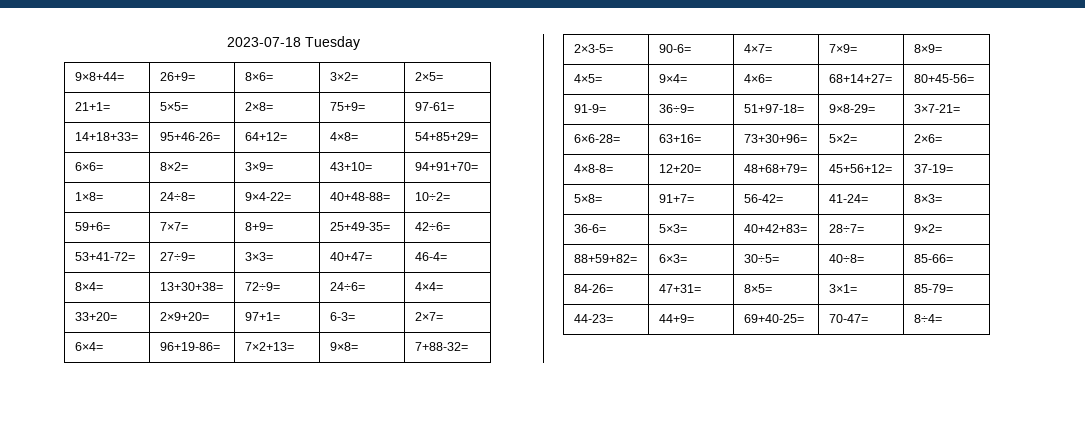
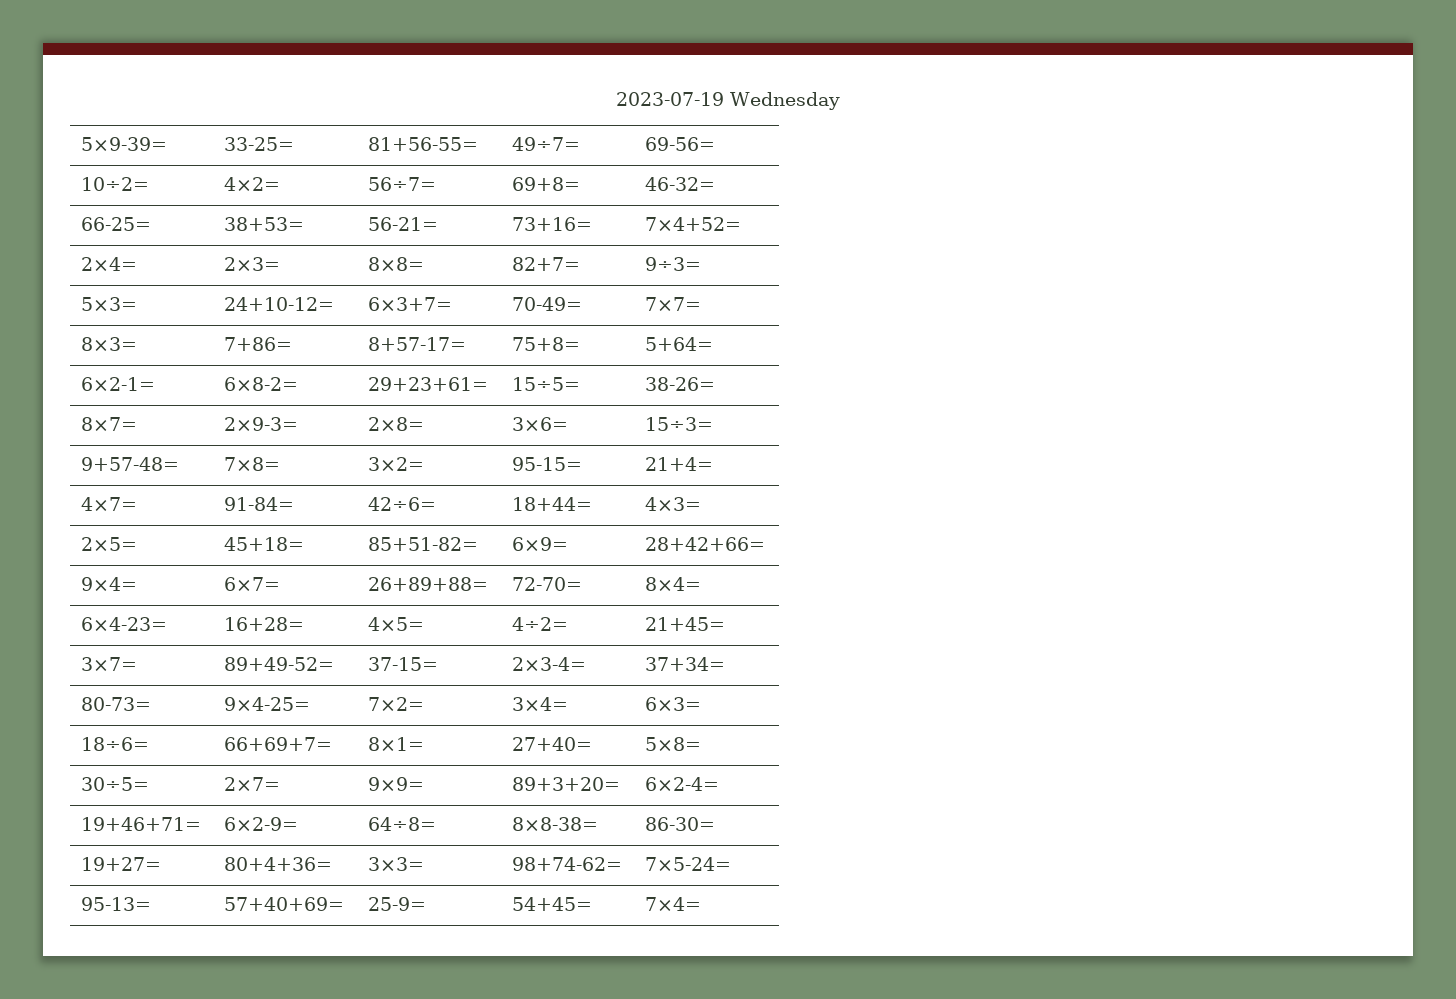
- 2023-07-18 Tuesday
- 9×8+44= | 26+9= | 8×6= | 3×2= | 2×5=
- 21+1= | 5×5= | 2×8= | 75+9= | 97-61=
- 14+18+33= | 95+46-26= | 64+12= | 4×8= | 54+85+29=
- 6×6= | 8×2= | 3×9= | 43+10= | 94+91+70=
- 1×8= | 24÷8= | 9×4-22= | 40+48-88= | 10÷2=
- 59+6= | 7×7= | 8+9= | 25+49-35= | 42÷6=
- 53+41-72= | 27÷9= | 3×3= | 40+47= | 46-4=
- 8×4= | 13+30+38= | 72÷9= | 24÷6= | 4×4=
- 33+20= | 2×9+20= | 97+1= | 6-3= | 2×7=
- 6×4= | 96+19-86= | 7×2+13= | 9×8= | 7+88-32=
- 2×3-5= | 90-6= | 4×7= | 7×9= | 8×9=
- 4×5= | 9×4= | 4×6= | 68+14+27= | 80+45-56=
- 91-9= | 36÷9= | 51+97-18= | 9×8-29= | 3×7-21=
- 6×6-28= | 63+16= | 73+30+96= | 5×2= | 2×6=
- 4×8-8= | 12+20= | 48+68+79= | 45+56+12= | 37-19=
- 5×8= | 91+7= | 56-42= | 41-24= | 8×3=
- 36-6= | 5×3= | 40+42+83= | 28÷7= | 9×2=
- 88+59+82= | 6×3= | 30÷5= | 40÷8= | 85-66=
- 84-26= | 47+31= | 8×5= | 3×1= | 85-79=
- 44-23= | 44+9= | 69+40-25= | 70-47= | 8÷4=
+ 2023-07-19 Wednesday
+ 5×9-39= | 33-25= | 81+56-55= | 49÷7= | 69-56=
+ 10÷2= | 4×2= | 56÷7= | 69+8= | 46-32=
+ 66-25= | 38+53= | 56-21= | 73+16= | 7×4+52=
+ 2×4= | 2×3= | 8×8= | 82+7= | 9÷3=
+ 5×3= | 24+10-12= | 6×3+7= | 70-49= | 7×7=
+ 8×3= | 7+86= | 8+57-17= | 75+8= | 5+64=
+ 6×2-1= | 6×8-2= | 29+23+61= | 15÷5= | 38-26=
+ 8×7= | 2×9-3= | 2×8= | 3×6= | 15÷3=
+ 9+57-48= | 7×8= | 3×2= | 95-15= | 21+4=
+ 4×7= | 91-84= | 42÷6= | 18+44= | 4×3=
+ 2×5= | 45+18= | 85+51-82= | 6×9= | 28+42+66=
+ 9×4= | 6×7= | 26+89+88= | 72-70= | 8×4=
+ 6×4-23= | 16+28= | 4×5= | 4÷2= | 21+45=
+ 3×7= | 89+49-52= | 37-15= | 2×3-4= | 37+34=
+ 80-73= | 9×4-25= | 7×2= | 3×4= | 6×3=
+ 18÷6= | 66+69+7= | 8×1= | 27+40= | 5×8=
+ 30÷5= | 2×7= | 9×9= | 89+3+20= | 6×2-4=
+ 19+46+71= | 6×2-9= | 64÷8= | 8×8-38= | 86-30=
+ 19+27= | 80+4+36= | 3×3= | 98+74-62= | 7×5-24=
+ 95-13= | 57+40+69= | 25-9= | 54+45= | 7×4=

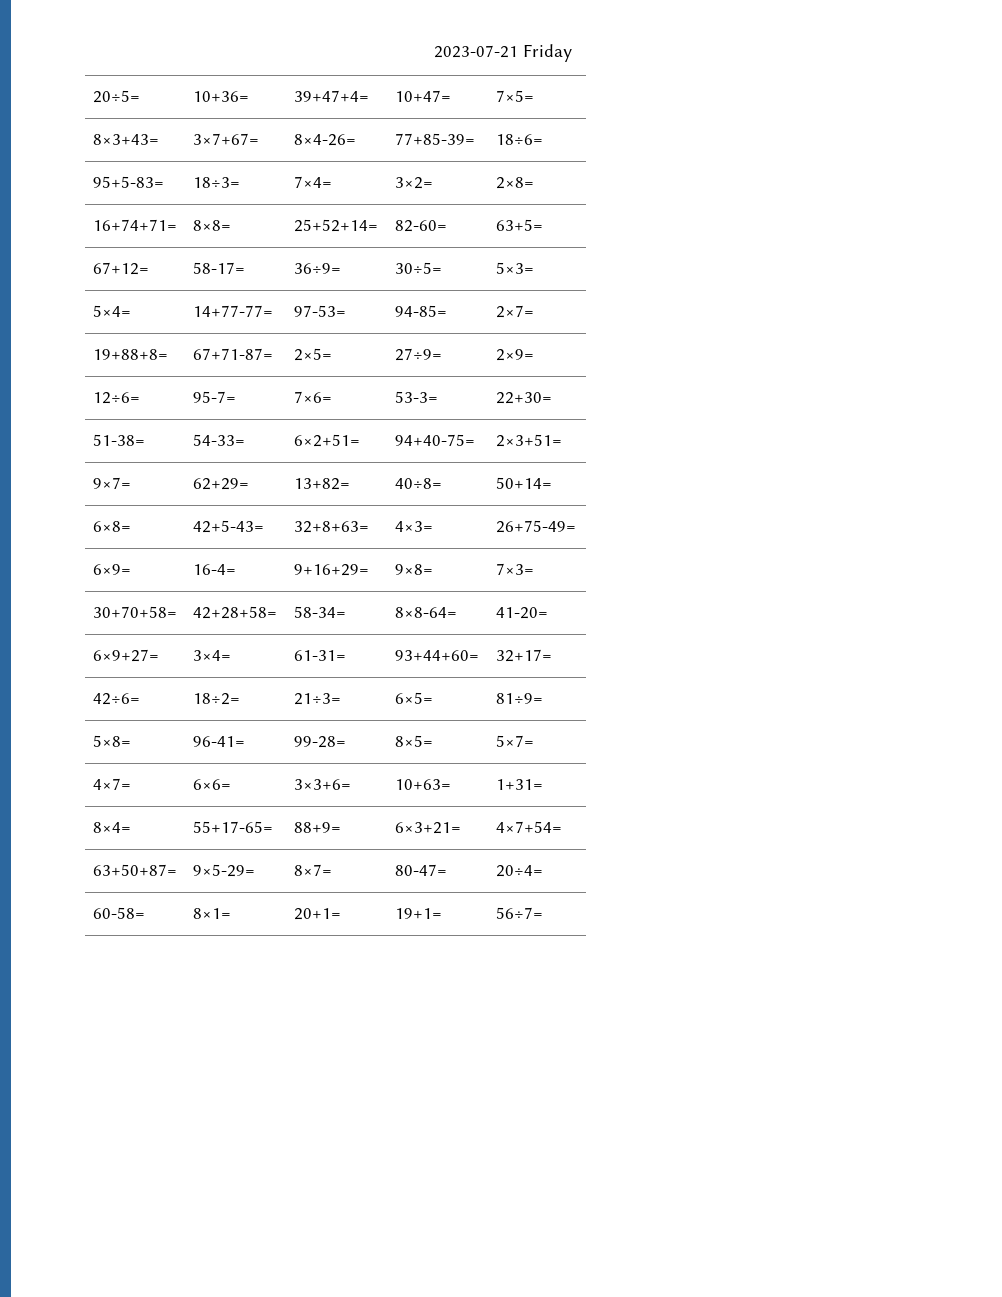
- 2023-07-19 Wednesday
- 5×9-39= | 33-25= | 81+56-55= | 49÷7= | 69-56=
- 10÷2= | 4×2= | 56÷7= | 69+8= | 46-32=
- 66-25= | 38+53= | 56-21= | 73+16= | 7×4+52=
- 2×4= | 2×3= | 8×8= | 82+7= | 9÷3=
- 5×3= | 24+10-12= | 6×3+7= | 70-49= | 7×7=
- 8×3= | 7+86= | 8+57-17= | 75+8= | 5+64=
- 6×2-1= | 6×8-2= | 29+23+61= | 15÷5= | 38-26=
- 8×7= | 2×9-3= | 2×8= | 3×6= | 15÷3=
- 9+57-48= | 7×8= | 3×2= | 95-15= | 21+4=
- 4×7= | 91-84= | 42÷6= | 18+44= | 4×3=
- 2×5= | 45+18= | 85+51-82= | 6×9= | 28+42+66=
- 9×4= | 6×7= | 26+89+88= | 72-70= | 8×4=
- 6×4-23= | 16+28= | 4×5= | 4÷2= | 21+45=
- 3×7= | 89+49-52= | 37-15= | 2×3-4= | 37+34=
- 80-73= | 9×4-25= | 7×2= | 3×4= | 6×3=
- 18÷6= | 66+69+7= | 8×1= | 27+40= | 5×8=
- 30÷5= | 2×7= | 9×9= | 89+3+20= | 6×2-4=
- 19+46+71= | 6×2-9= | 64÷8= | 8×8-38= | 86-30=
- 19+27= | 80+4+36= | 3×3= | 98+74-62= | 7×5-24=
- 95-13= | 57+40+69= | 25-9= | 54+45= | 7×4=
+ 2023-07-21 Friday
+ 20÷5= | 10+36= | 39+47+4= | 10+47= | 7×5=
+ 8×3+43= | 3×7+67= | 8×4-26= | 77+85-39= | 18÷6=
+ 95+5-83= | 18÷3= | 7×4= | 3×2= | 2×8=
+ 16+74+71= | 8×8= | 25+52+14= | 82-60= | 63+5=
+ 67+12= | 58-17= | 36÷9= | 30÷5= | 5×3=
+ 5×4= | 14+77-77= | 97-53= | 94-85= | 2×7=
+ 19+88+8= | 67+71-87= | 2×5= | 27÷9= | 2×9=
+ 12÷6= | 95-7= | 7×6= | 53-3= | 22+30=
+ 51-38= | 54-33= | 6×2+51= | 94+40-75= | 2×3+51=
+ 9×7= | 62+29= | 13+82= | 40÷8= | 50+14=
+ 6×8= | 42+5-43= | 32+8+63= | 4×3= | 26+75-49=
+ 6×9= | 16-4= | 9+16+29= | 9×8= | 7×3=
+ 30+70+58= | 42+28+58= | 58-34= | 8×8-64= | 41-20=
+ 6×9+27= | 3×4= | 61-31= | 93+44+60= | 32+17=
+ 42÷6= | 18÷2= | 21÷3= | 6×5= | 81÷9=
+ 5×8= | 96-41= | 99-28= | 8×5= | 5×7=
+ 4×7= | 6×6= | 3×3+6= | 10+63= | 1+31=
+ 8×4= | 55+17-65= | 88+9= | 6×3+21= | 4×7+54=
+ 63+50+87= | 9×5-29= | 8×7= | 80-47= | 20÷4=
+ 60-58= | 8×1= | 20+1= | 19+1= | 56÷7=

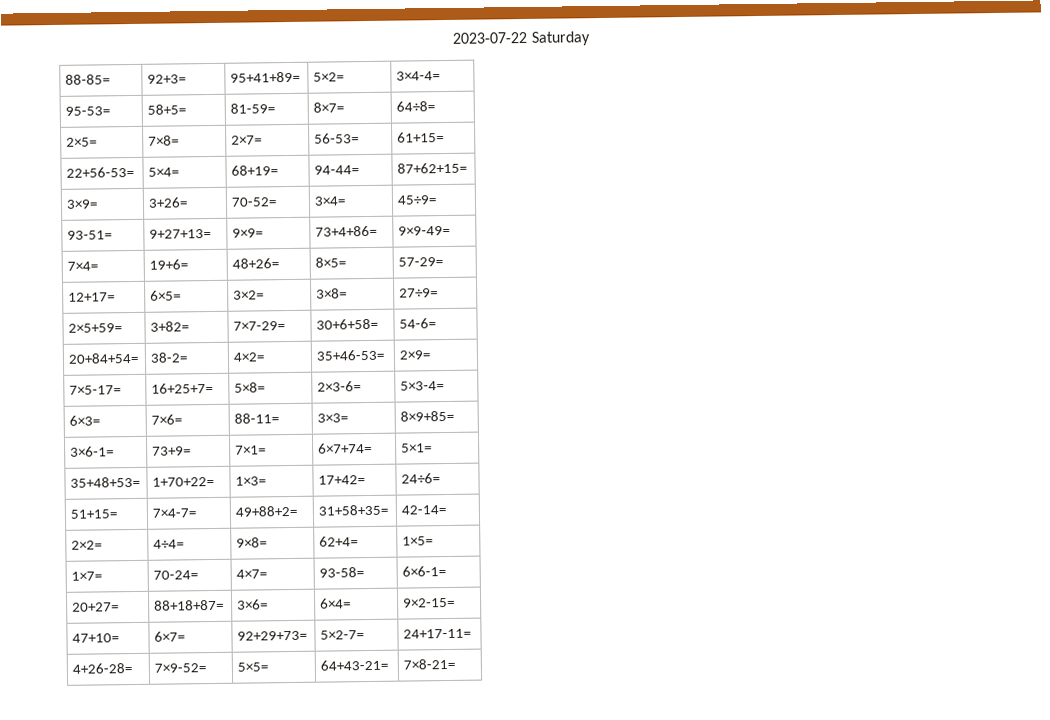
- 2023-07-21 Friday
- 20÷5= | 10+36= | 39+47+4= | 10+47= | 7×5=
- 8×3+43= | 3×7+67= | 8×4-26= | 77+85-39= | 18÷6=
- 95+5-83= | 18÷3= | 7×4= | 3×2= | 2×8=
- 16+74+71= | 8×8= | 25+52+14= | 82-60= | 63+5=
- 67+12= | 58-17= | 36÷9= | 30÷5= | 5×3=
- 5×4= | 14+77-77= | 97-53= | 94-85= | 2×7=
- 19+88+8= | 67+71-87= | 2×5= | 27÷9= | 2×9=
- 12÷6= | 95-7= | 7×6= | 53-3= | 22+30=
- 51-38= | 54-33= | 6×2+51= | 94+40-75= | 2×3+51=
- 9×7= | 62+29= | 13+82= | 40÷8= | 50+14=
- 6×8= | 42+5-43= | 32+8+63= | 4×3= | 26+75-49=
- 6×9= | 16-4= | 9+16+29= | 9×8= | 7×3=
- 30+70+58= | 42+28+58= | 58-34= | 8×8-64= | 41-20=
- 6×9+27= | 3×4= | 61-31= | 93+44+60= | 32+17=
- 42÷6= | 18÷2= | 21÷3= | 6×5= | 81÷9=
- 5×8= | 96-41= | 99-28= | 8×5= | 5×7=
- 4×7= | 6×6= | 3×3+6= | 10+63= | 1+31=
- 8×4= | 55+17-65= | 88+9= | 6×3+21= | 4×7+54=
- 63+50+87= | 9×5-29= | 8×7= | 80-47= | 20÷4=
- 60-58= | 8×1= | 20+1= | 19+1= | 56÷7=
+ 2023-07-22 Saturday
+ 88-85= | 92+3= | 95+41+89= | 5×2= | 3×4-4=
+ 95-53= | 58+5= | 81-59= | 8×7= | 64÷8=
+ 2×5= | 7×8= | 2×7= | 56-53= | 61+15=
+ 22+56-53= | 5×4= | 68+19= | 94-44= | 87+62+15=
+ 3×9= | 3+26= | 70-52= | 3×4= | 45÷9=
+ 93-51= | 9+27+13= | 9×9= | 73+4+86= | 9×9-49=
+ 7×4= | 19+6= | 48+26= | 8×5= | 57-29=
+ 12+17= | 6×5= | 3×2= | 3×8= | 27÷9=
+ 2×5+59= | 3+82= | 7×7-29= | 30+6+58= | 54-6=
+ 20+84+54= | 38-2= | 4×2= | 35+46-53= | 2×9=
+ 7×5-17= | 16+25+7= | 5×8= | 2×3-6= | 5×3-4=
+ 6×3= | 7×6= | 88-11= | 3×3= | 8×9+85=
+ 3×6-1= | 73+9= | 7×1= | 6×7+74= | 5×1=
+ 35+48+53= | 1+70+22= | 1×3= | 17+42= | 24÷6=
+ 51+15= | 7×4-7= | 49+88+2= | 31+58+35= | 42-14=
+ 2×2= | 4÷4= | 9×8= | 62+4= | 1×5=
+ 1×7= | 70-24= | 4×7= | 93-58= | 6×6-1=
+ 20+27= | 88+18+87= | 3×6= | 6×4= | 9×2-15=
+ 47+10= | 6×7= | 92+29+73= | 5×2-7= | 24+17-11=
+ 4+26-28= | 7×9-52= | 5×5= | 64+43-21= | 7×8-21=

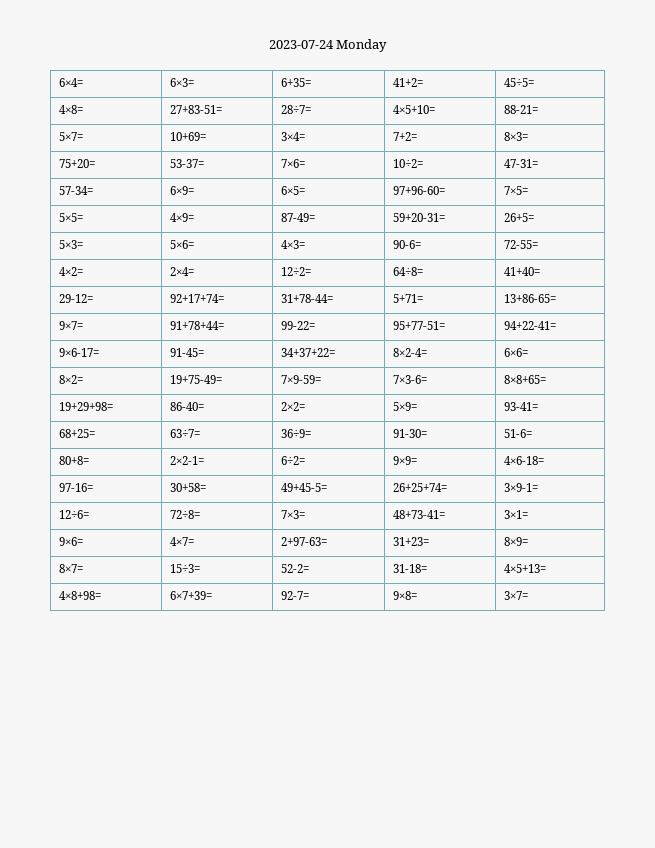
- 2023-07-22 Saturday
- 88-85= | 92+3= | 95+41+89= | 5×2= | 3×4-4=
- 95-53= | 58+5= | 81-59= | 8×7= | 64÷8=
- 2×5= | 7×8= | 2×7= | 56-53= | 61+15=
- 22+56-53= | 5×4= | 68+19= | 94-44= | 87+62+15=
- 3×9= | 3+26= | 70-52= | 3×4= | 45÷9=
- 93-51= | 9+27+13= | 9×9= | 73+4+86= | 9×9-49=
- 7×4= | 19+6= | 48+26= | 8×5= | 57-29=
- 12+17= | 6×5= | 3×2= | 3×8= | 27÷9=
- 2×5+59= | 3+82= | 7×7-29= | 30+6+58= | 54-6=
- 20+84+54= | 38-2= | 4×2= | 35+46-53= | 2×9=
- 7×5-17= | 16+25+7= | 5×8= | 2×3-6= | 5×3-4=
- 6×3= | 7×6= | 88-11= | 3×3= | 8×9+85=
- 3×6-1= | 73+9= | 7×1= | 6×7+74= | 5×1=
- 35+48+53= | 1+70+22= | 1×3= | 17+42= | 24÷6=
- 51+15= | 7×4-7= | 49+88+2= | 31+58+35= | 42-14=
- 2×2= | 4÷4= | 9×8= | 62+4= | 1×5=
- 1×7= | 70-24= | 4×7= | 93-58= | 6×6-1=
- 20+27= | 88+18+87= | 3×6= | 6×4= | 9×2-15=
- 47+10= | 6×7= | 92+29+73= | 5×2-7= | 24+17-11=
- 4+26-28= | 7×9-52= | 5×5= | 64+43-21= | 7×8-21=
+ 2023-07-24 Monday
+ 6×4= | 6×3= | 6+35= | 41+2= | 45÷5=
+ 4×8= | 27+83-51= | 28÷7= | 4×5+10= | 88-21=
+ 5×7= | 10+69= | 3×4= | 7+2= | 8×3=
+ 75+20= | 53-37= | 7×6= | 10÷2= | 47-31=
+ 57-34= | 6×9= | 6×5= | 97+96-60= | 7×5=
+ 5×5= | 4×9= | 87-49= | 59+20-31= | 26+5=
+ 5×3= | 5×6= | 4×3= | 90-6= | 72-55=
+ 4×2= | 2×4= | 12÷2= | 64÷8= | 41+40=
+ 29-12= | 92+17+74= | 31+78-44= | 5+71= | 13+86-65=
+ 9×7= | 91+78+44= | 99-22= | 95+77-51= | 94+22-41=
+ 9×6-17= | 91-45= | 34+37+22= | 8×2-4= | 6×6=
+ 8×2= | 19+75-49= | 7×9-59= | 7×3-6= | 8×8+65=
+ 19+29+98= | 86-40= | 2×2= | 5×9= | 93-41=
+ 68+25= | 63÷7= | 36÷9= | 91-30= | 51-6=
+ 80+8= | 2×2-1= | 6÷2= | 9×9= | 4×6-18=
+ 97-16= | 30+58= | 49+45-5= | 26+25+74= | 3×9-1=
+ 12÷6= | 72÷8= | 7×3= | 48+73-41= | 3×1=
+ 9×6= | 4×7= | 2+97-63= | 31+23= | 8×9=
+ 8×7= | 15÷3= | 52-2= | 31-18= | 4×5+13=
+ 4×8+98= | 6×7+39= | 92-7= | 9×8= | 3×7=

